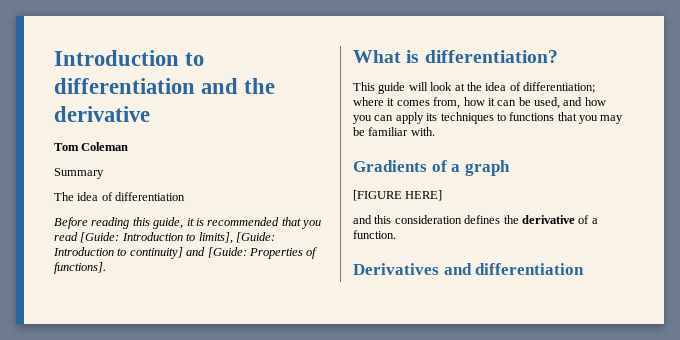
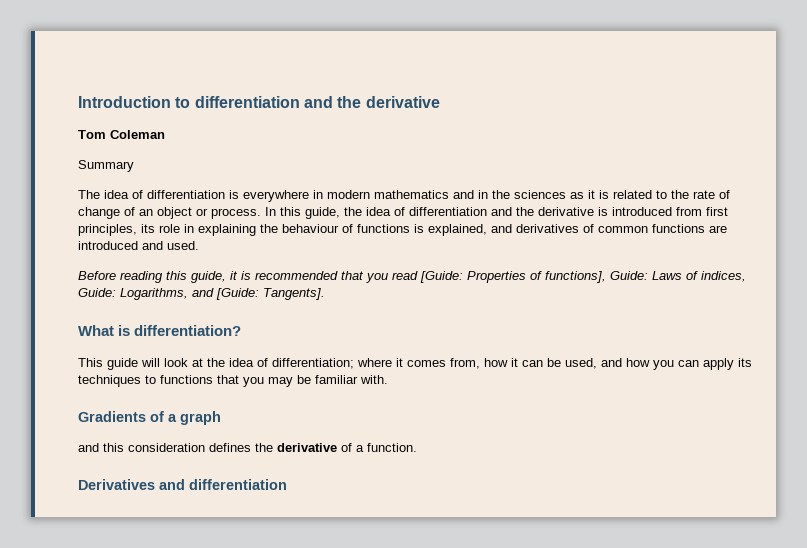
- The idea of differentiation
+ The idea of differentiation is everywhere in modern mathematics and in the sciences as it is related to the rate of change of an object or process. In this guide, the idea of differentiation and the derivative is introduced from first principles, its role in explaining the behaviour of functions is explained, and derivatives of common functions are introduced and used.
- Before reading this guide, it is recommended that you read [Guide: Introduction to limits], [Guide: Introduction to continuity] and [Guide: Properties of functions].
+ Before reading this guide, it is recommended that you read [Guide: Properties of functions], Guide: Laws of indices, Guide: Logarithms, and [Guide: Tangents].
- [FIGURE HERE]

